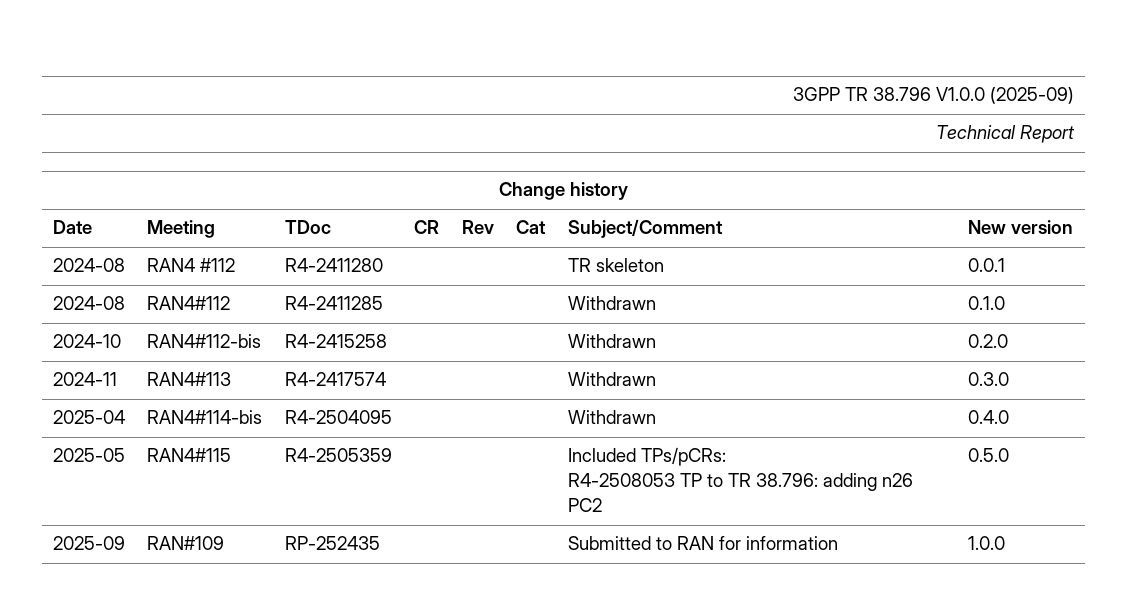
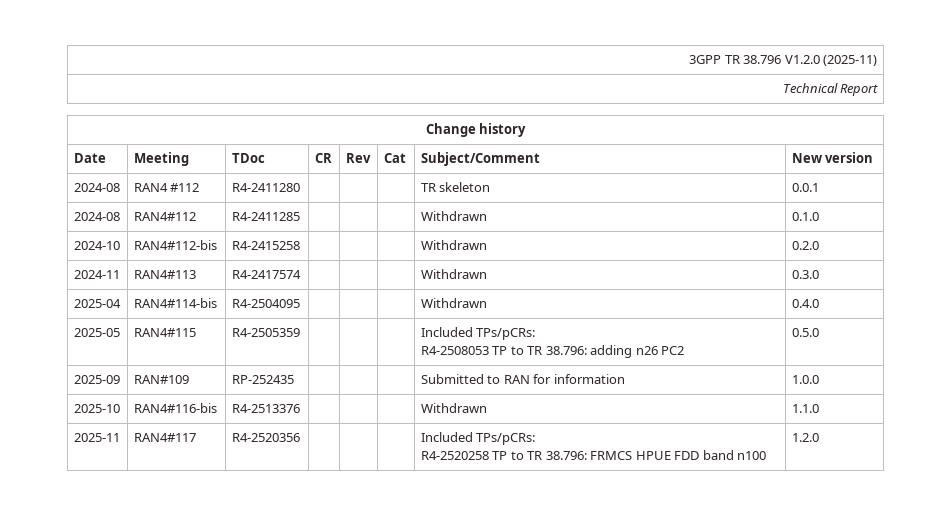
- 3GPP TR 38.796 V1.0.0 (2025-09)
+ 3GPP TR 38.796 V1.2.0 (2025-11)
+ 2025-10 | RAN4#116-bis | R4-2513376 | | | | Withdrawn | 1.1.0
+ 2025-11 | RAN4#117 | R4-2520356 | | | | Included TPs/pCRs:
+ R4-2520258 TP to TR 38.796: FRMCS HPUE FDD band n100 | 1.2.0

